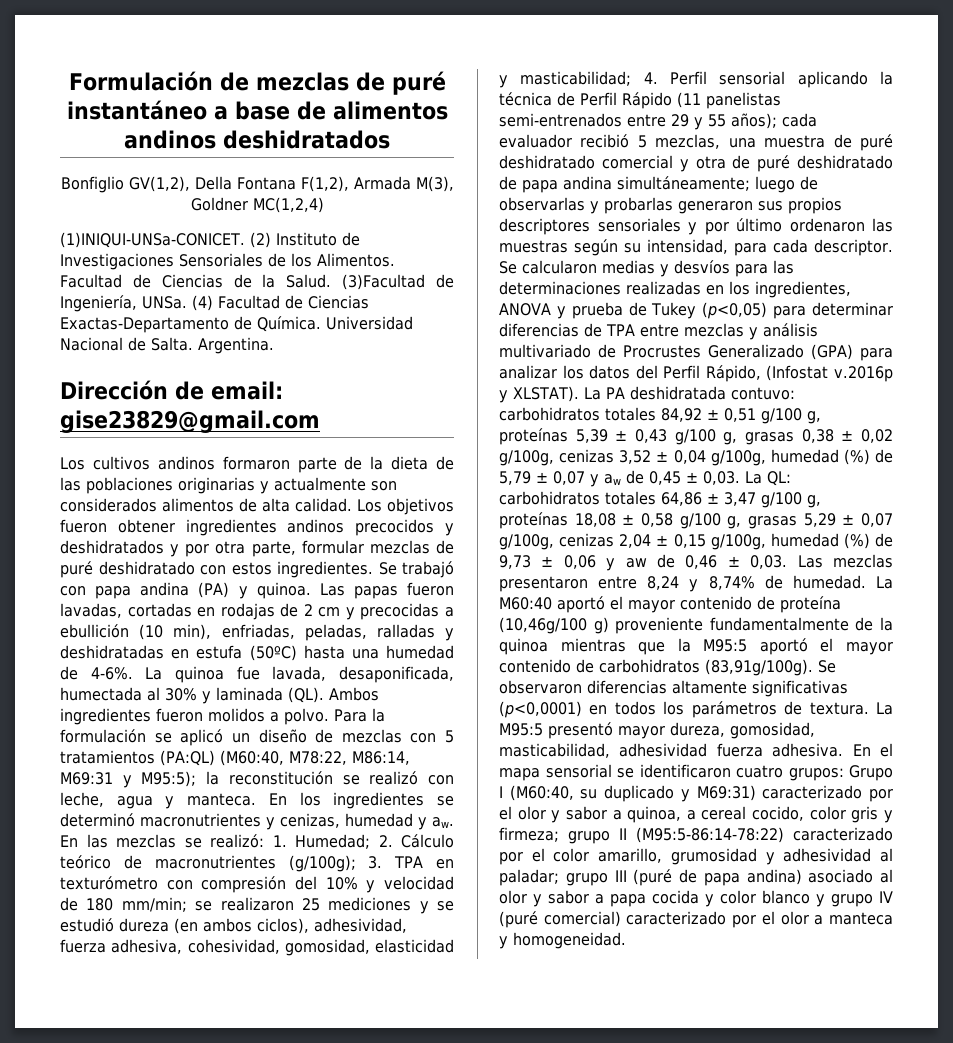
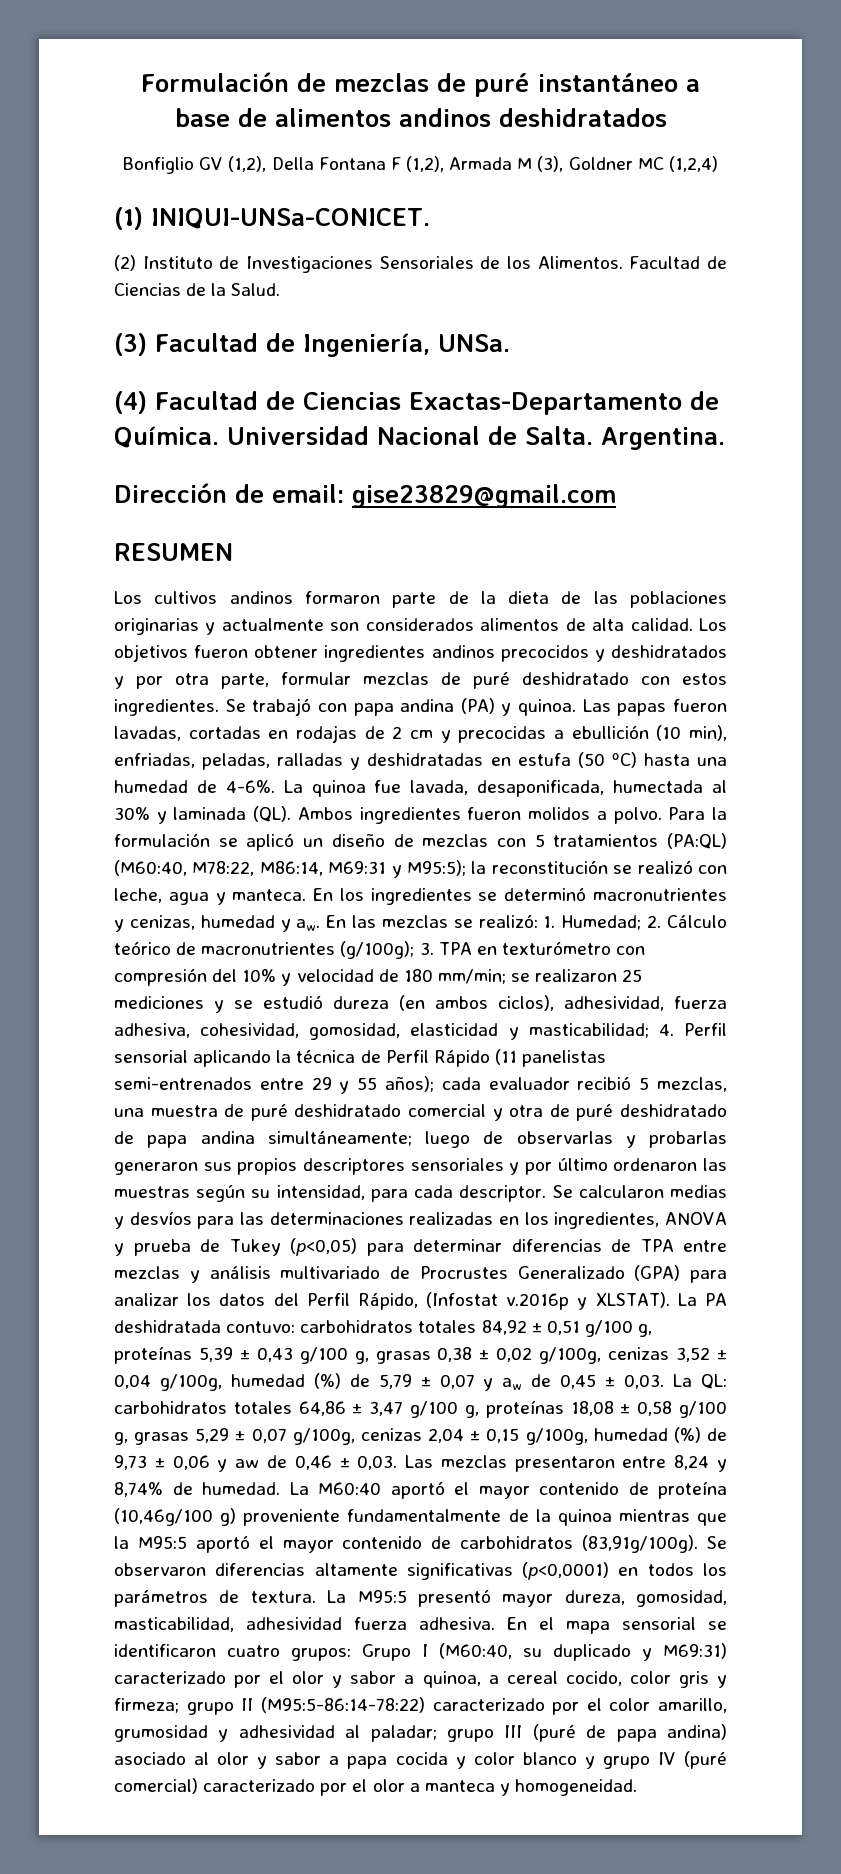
- Bonfiglio GV(1,2), Della Fontana F(1,2), Armada M(3), Goldner MC(1,2,4)
- (1)INIQUI-UNSa-CONICET. (2) Instituto de Investigaciones Sensoriales de los Alimentos.
+ Bonfiglio GV (1,2), Della Fontana F (1,2), Armada M (3), Goldner MC (1,2,4)
+ (1) INIQUI-UNSa-CONICET.
+ (2) Instituto de Investigaciones Sensoriales de los Alimentos.
- Facultad de Ciencias de la Salud. (3)Facultad de Ingeniería, UNSa. (4) Facultad de Ciencias Exactas-Departamento de Química.
+ Facultad de Ciencias de la Salud.
+ (3) Facultad de Ingeniería, UNSa.
+ (4) Facultad de Ciencias Exactas-Departamento de Química.
+ RESUMEN
- Las papas fueron lavadas, cortadas en rodajas de 2 cm y precocidas a ebullición (10 min), enfriadas, peladas, ralladas y deshidratadas en estufa (50ºC) hasta una humedad de 4-6%.
+ Las papas fueron lavadas, cortadas en rodajas de 2 cm y precocidas a ebullición (10 min), enfriadas, peladas, ralladas y deshidratadas en estufa (50 ºC) hasta una humedad de 4-6%.

